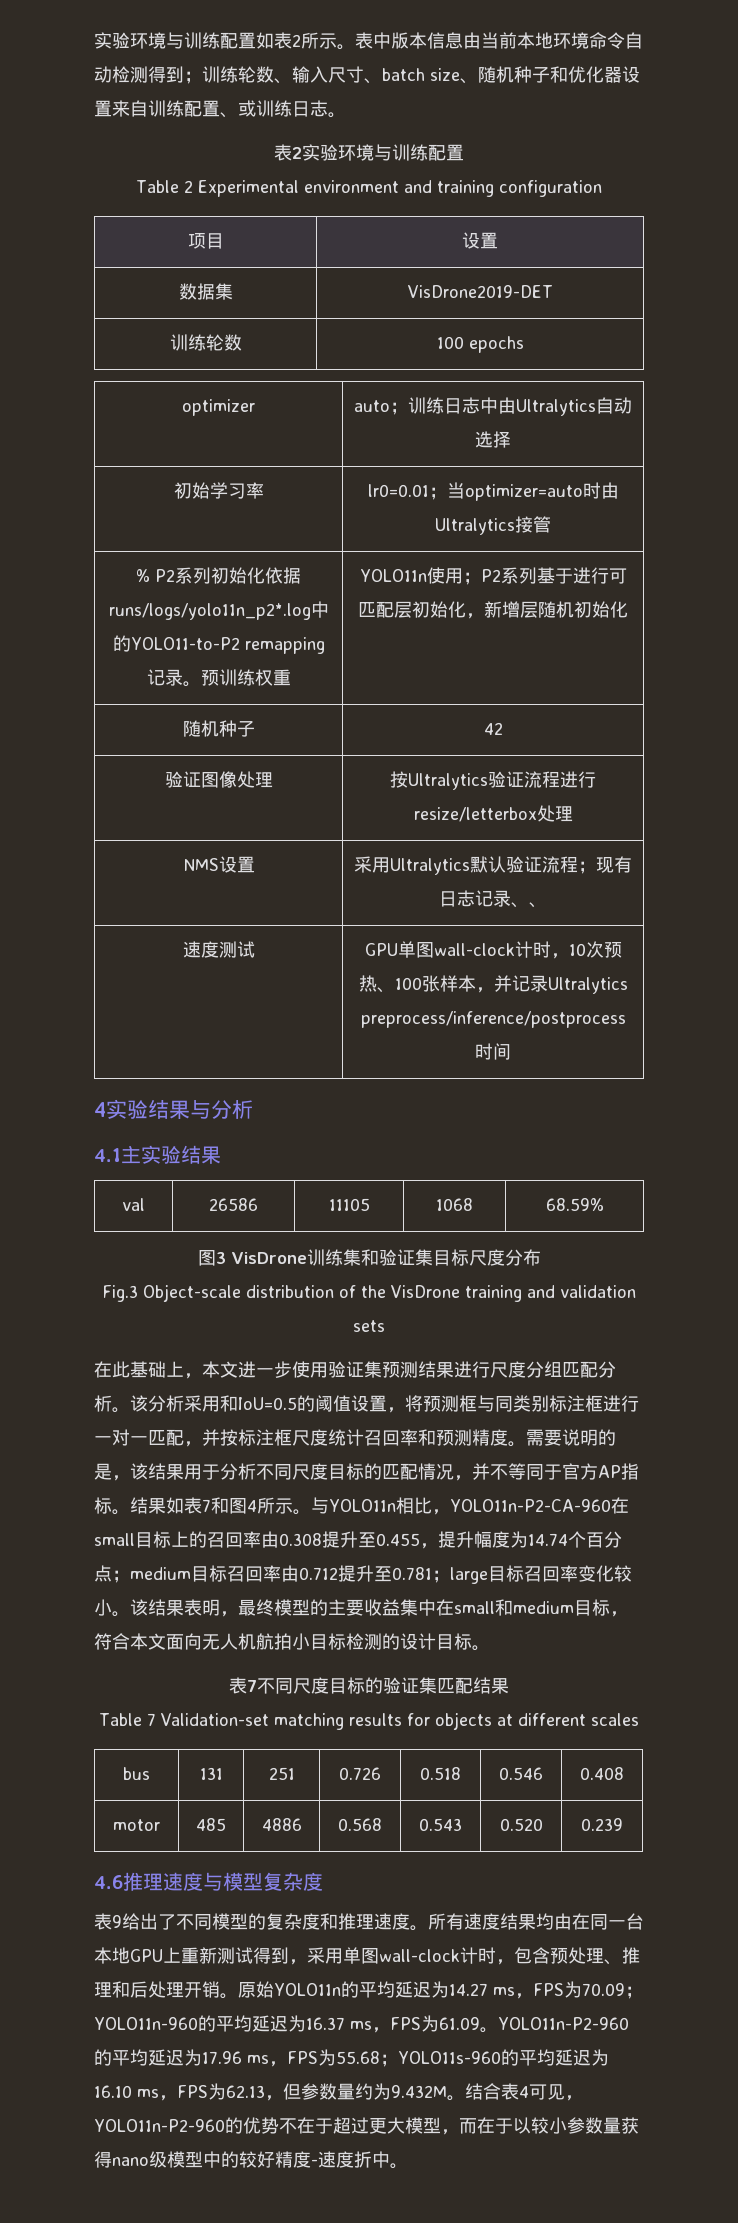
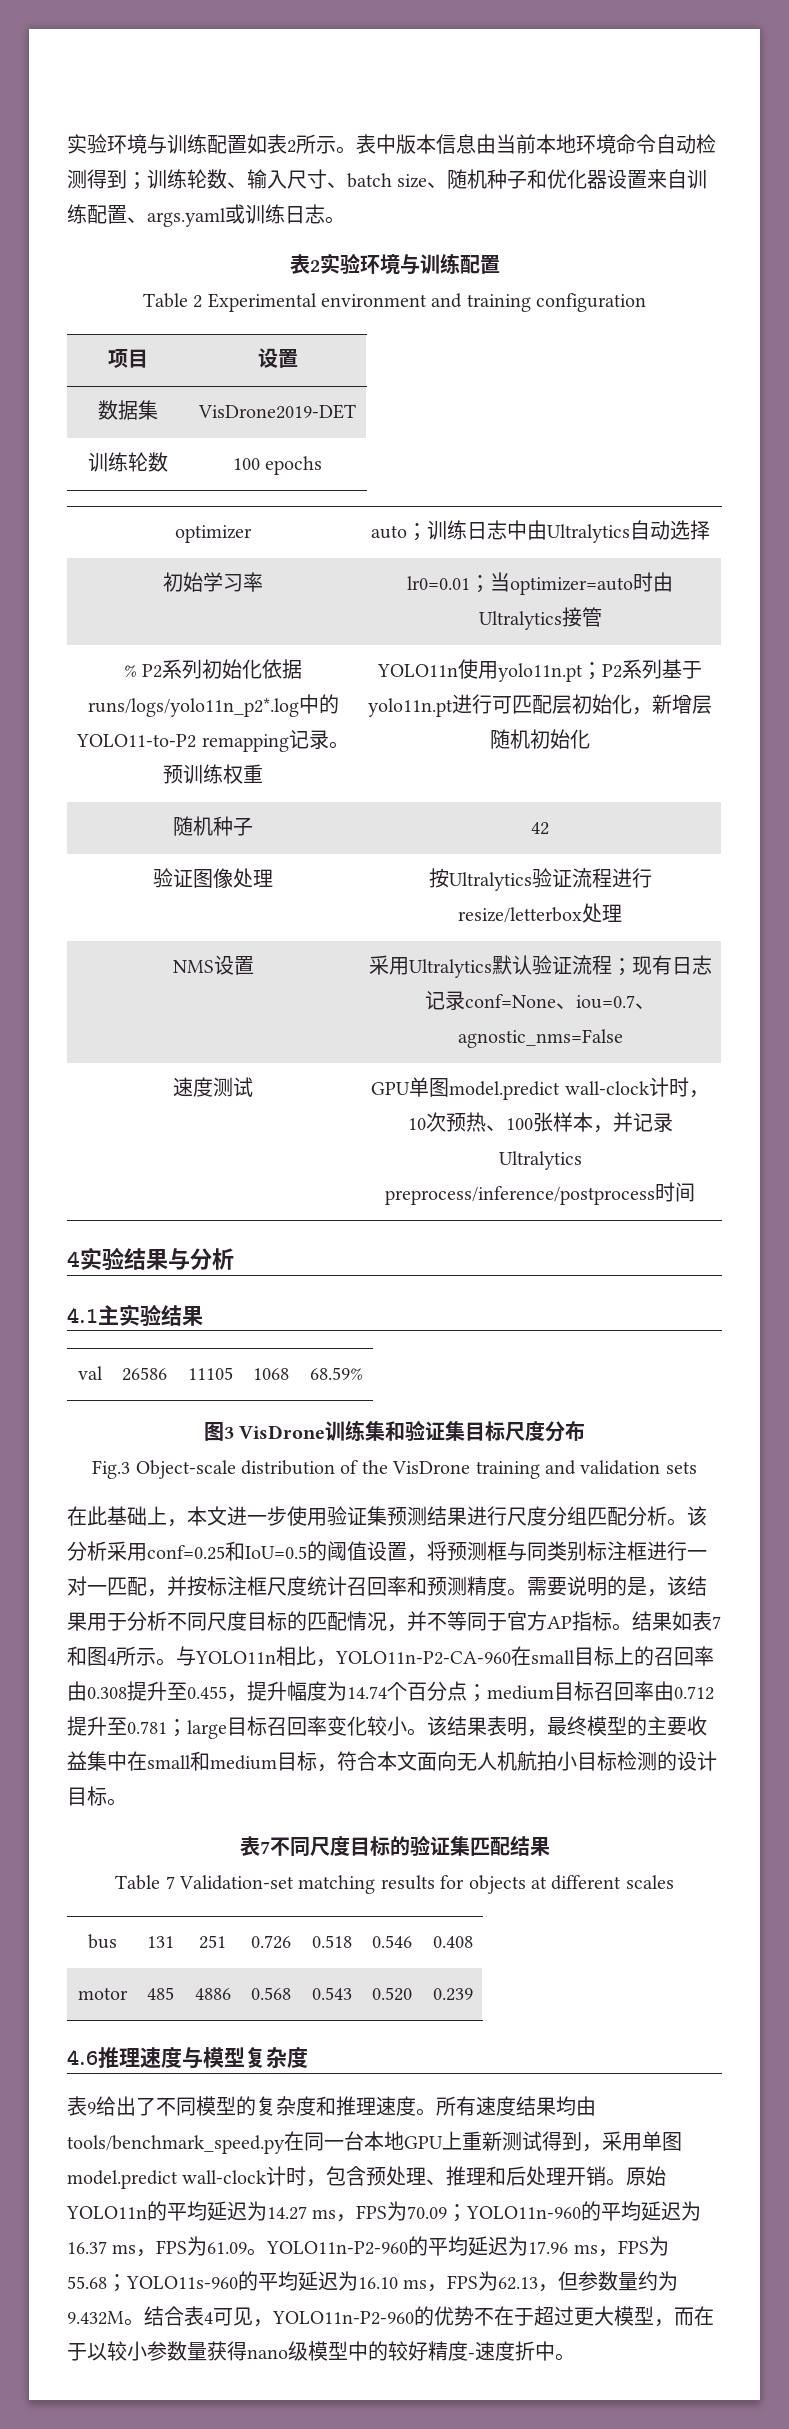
- 表中版本信息由当前本地环境命令自动检测得到；训练轮数、输入尺寸、batch size、随机种子和优化器设置来自训练配置、或训练日志。
+ 表中版本信息由当前本地环境命令自动检测得到；训练轮数、输入尺寸、batch size、随机种子和优化器设置来自训练配置、args.yaml或训练日志。
- % P2系列初始化依据runs/logs/yolo11n_p2*.log中的YOLO11-to-P2 remapping记录。预训练权重 | YOLO11n使用；P2系列基于进行可匹配层初始化，新增层随机初始化
+ % P2系列初始化依据runs/logs/yolo11n_p2*.log中的YOLO11-to-P2 remapping记录。预训练权重 | YOLO11n使用yolo11n.pt；P2系列基于yolo11n.pt进行可匹配层初始化，新增层随机初始化
- NMS设置 | 采用Ultralytics默认验证流程；现有日志记录、、
+ NMS设置 | 采用Ultralytics默认验证流程；现有日志记录conf=None、iou=0.7、agnostic_nms=False
- 速度测试 | GPU单图wall-clock计时，10次预热、100张样本，并记录Ultralytics preprocess/inference/postprocess时间
+ 速度测试 | GPU单图model.predict wall-clock计时，10次预热、100张样本，并记录Ultralytics preprocess/inference/postprocess时间
- 该分析采用和IoU=0.5的阈值设置，将预测框与同类别标注框进行一对一匹配，并按标注框尺度统计召回率和预测精度。
+ 该分析采用conf=0.25和IoU=0.5的阈值设置，将预测框与同类别标注框进行一对一匹配，并按标注框尺度统计召回率和预测精度。
- 所有速度结果均由在同一台本地GPU上重新测试得到，采用单图wall-clock计时，包含预处理、推理和后处理开销。
+ 所有速度结果均由tools/benchmark_speed.py在同一台本地GPU上重新测试得到，采用单图model.predict wall-clock计时，包含预处理、推理和后处理开销。

